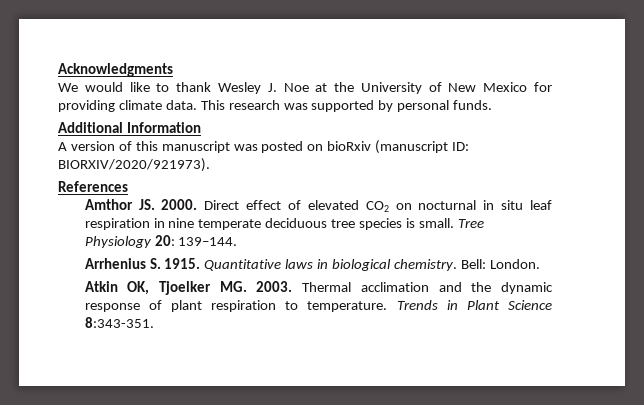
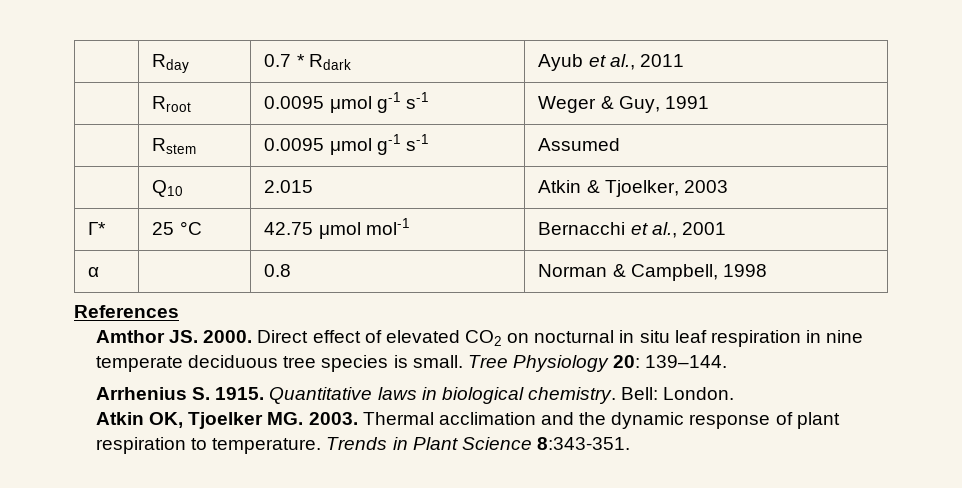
- Acknowledgments
- We would like to thank Wesley J. Noe at the University of New Mexico for providing climate data. This research was supported by personal funds.
- Additional Information
- A version of this manuscript was posted on bioRxiv (manuscript ID: BIORXIV/2020/921973).
+ | Rday | 0.7 * Rdark | Ayub et al., 2011
+ | Rroot | 0.0095 μmol g-1 s-1 | Weger & Guy, 1991
+ | Rstem | 0.0095 μmol g-1 s-1 | Assumed
+ | Q10 | 2.015 | Atkin & Tjoelker, 2003
+ Γ* | 25 °C | 42.75 μmol mol-1 | Bernacchi et al., 2001
+ α | | 0.8 | Norman & Campbell, 1998

